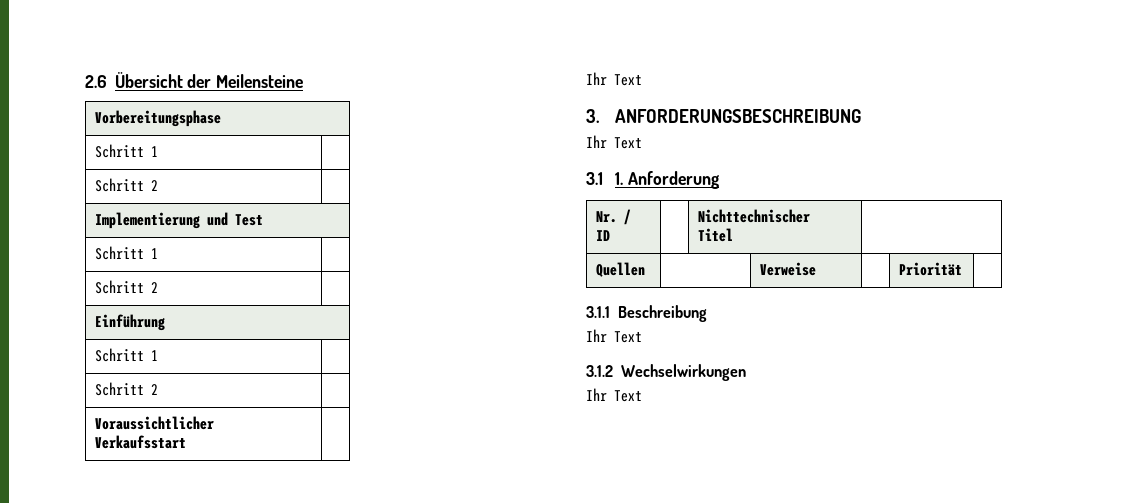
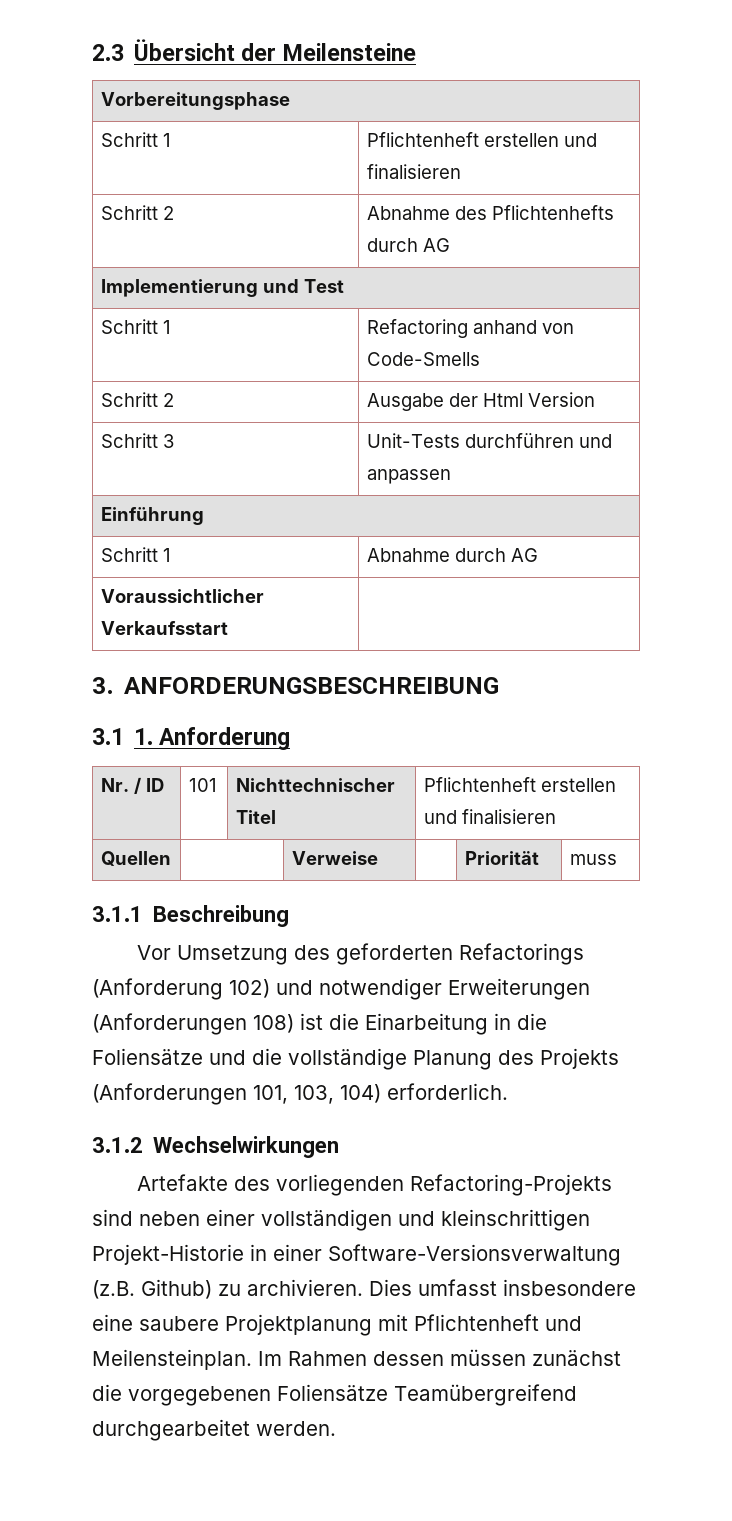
- 2.6 Übersicht der Meilensteine
+ 2.3 Übersicht der Meilensteine
  Vorbereitungsphase
- Schritt 1 |
- Schritt 2 |
+ Schritt 1 | Pflichtenheft erstellen und finalisieren
+ Schritt 2 | Abnahme des Pflichtenhefts durch AG
  Implementierung und Test
- Schritt 1 |
- Schritt 2 |
+ Schritt 1 | Refactoring anhand von Code-Smells
+ Schritt 2 | Ausgabe der Html Version
+ Schritt 3 | Unit-Tests durchführen und anpassen
  Einführung
- Schritt 1 |
- Schritt 2 |
+ Schritt 1 | Abnahme durch AG
  Voraussichtlicher Verkaufsstart |
- Ihr Text
  3. ANFORDERUNGSBESCHREIBUNG
- Ihr Text
- Nr. / ID | | Nichttechnischer Titel |
+ Nr. / ID | 101 | Nichttechnischer Titel | Pflichtenheft erstellen und finalisieren
- Quellen | | Verweise | | Priorität |
+ Quellen | | Verweise | | Priorität | muss
  3.1.1 Beschreibung
- Ihr Text
+ Vor Umsetzung des geforderten Refactorings (Anforderung 102) und notwendiger Erweiterungen (Anforderungen 108) ist die Einarbeitung in die Foliensätze und die vollständige Planung des Projekts (Anforderungen 101, 103, 104) erforderlich.
  3.1.2 Wechselwirkungen
- Ihr Text
+ Artefakte des vorliegenden Refactoring-Projekts sind neben einer vollständigen und kleinschrittigen Projekt-Historie in einer Software-Versionsverwaltung (z.B. Github) zu archivieren. Dies umfasst insbesondere eine saubere Projektplanung mit Pflichtenheft und Meilensteinplan. Im Rahmen dessen müssen zunächst die vorgegebenen Foliensätze Teamübergreifend durchgearbeitet werden.

